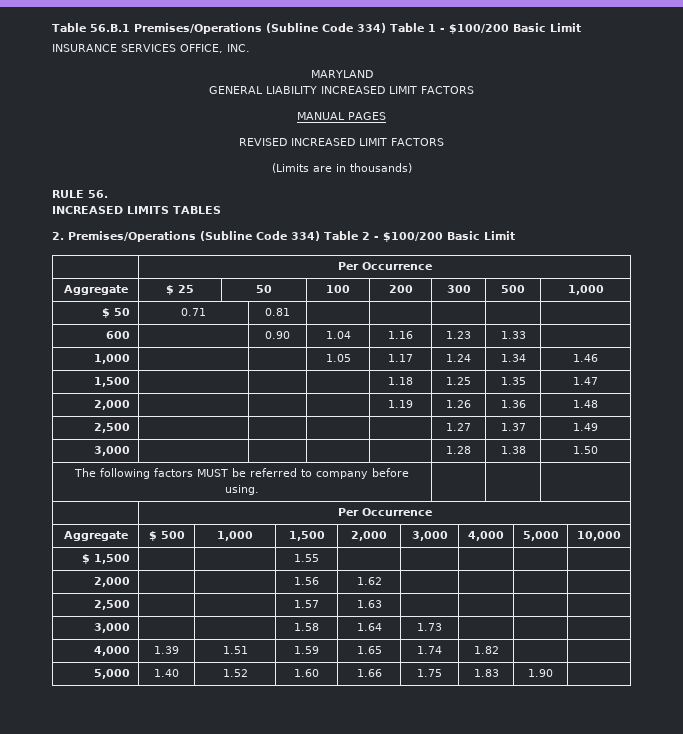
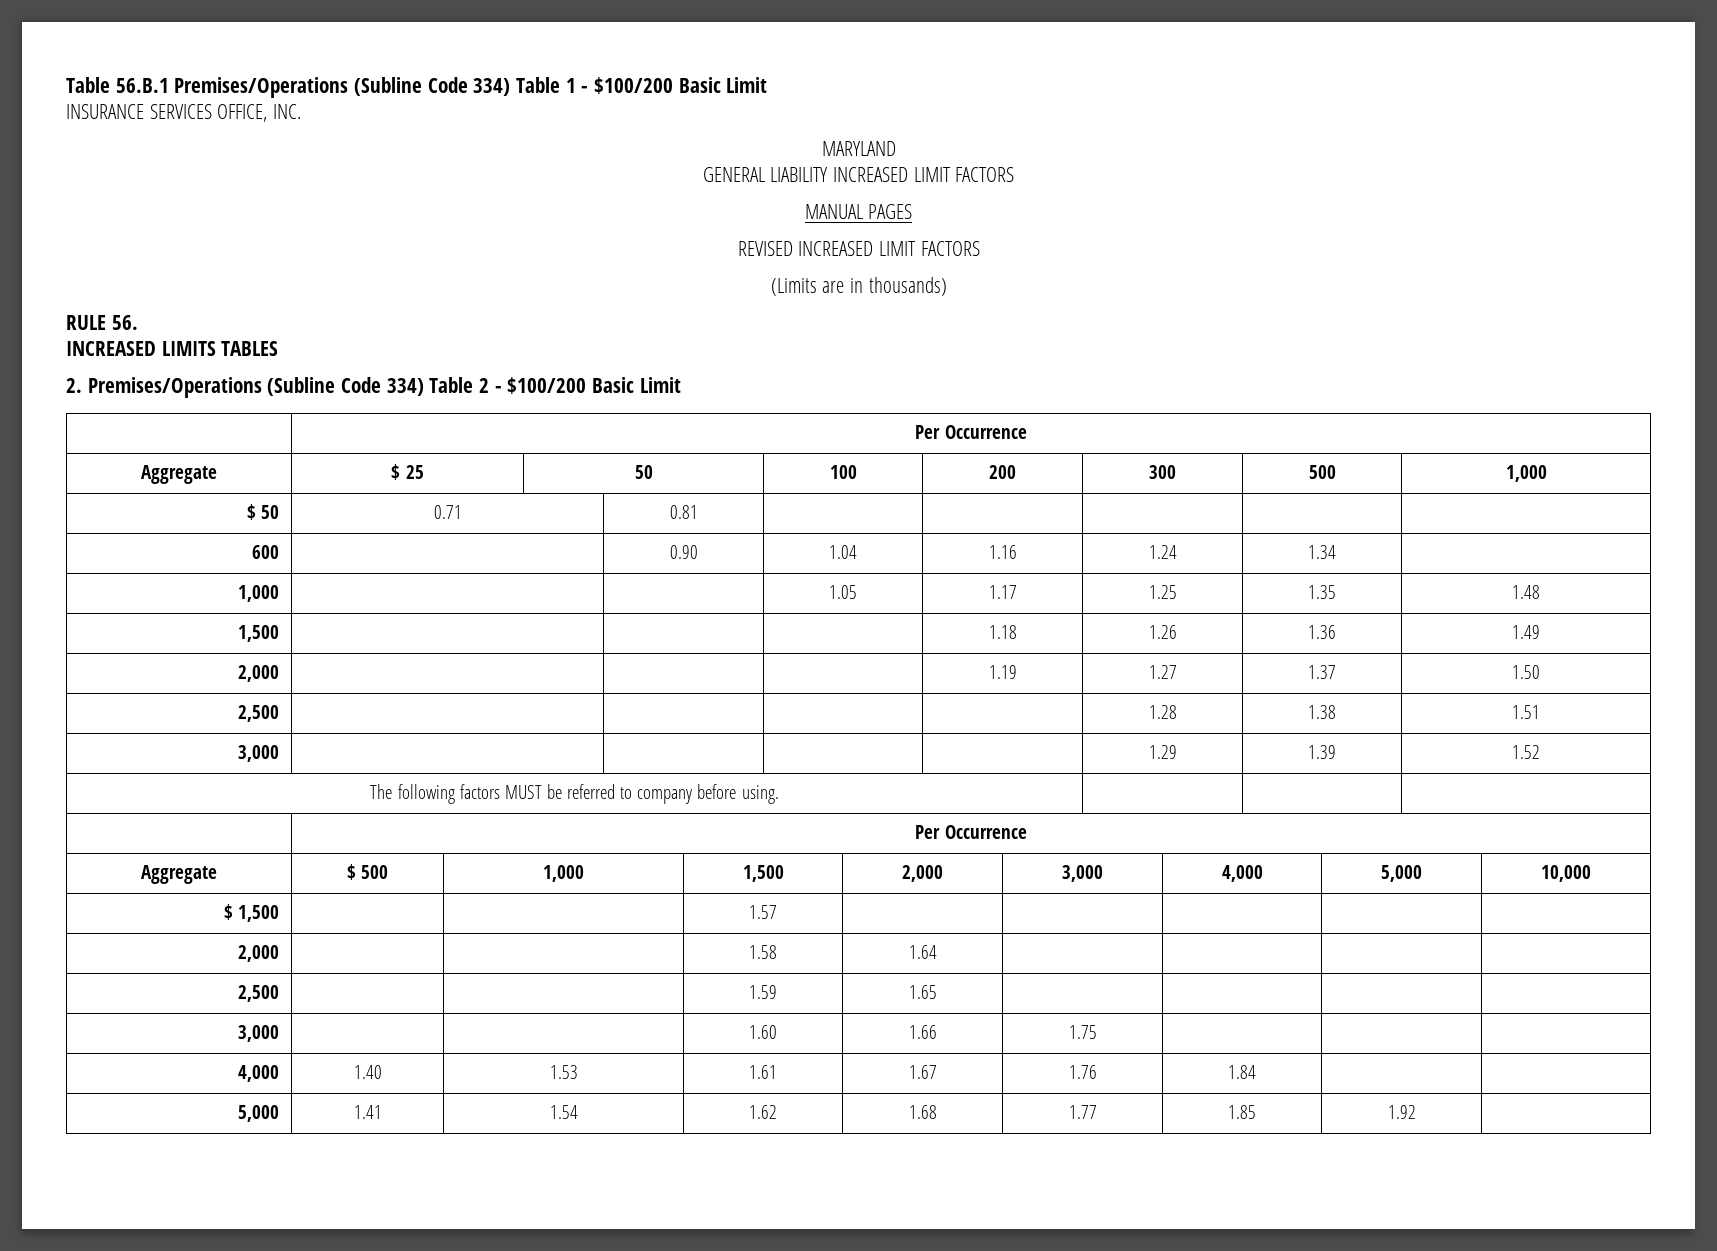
- 600 | | 0.90 | 1.04 | 1.16 | 1.23 | 1.33 |
+ 600 | | 0.90 | 1.04 | 1.16 | 1.24 | 1.34 |
- 1,000 | | | 1.05 | 1.17 | 1.24 | 1.34 | 1.46
+ 1,000 | | | 1.05 | 1.17 | 1.25 | 1.35 | 1.48
- 1,500 | | | | 1.18 | 1.25 | 1.35 | 1.47
+ 1,500 | | | | 1.18 | 1.26 | 1.36 | 1.49
- 2,000 | | | | 1.19 | 1.26 | 1.36 | 1.48
- 2,500 | | | | | 1.27 | 1.37 | 1.49
- 3,000 | | | | | 1.28 | 1.38 | 1.50
+ 2,000 | | | | 1.19 | 1.27 | 1.37 | 1.50
+ 2,500 | | | | | 1.28 | 1.38 | 1.51
+ 3,000 | | | | | 1.29 | 1.39 | 1.52
- $ 1,500 | | | 1.55 | | | | |
- 2,000 | | | 1.56 | 1.62 | | | |
- 2,500 | | | 1.57 | 1.63 | | | |
- 3,000 | | | 1.58 | 1.64 | 1.73 | | |
- 4,000 | 1.39 | 1.51 | 1.59 | 1.65 | 1.74 | 1.82 | |
- 5,000 | 1.40 | 1.52 | 1.60 | 1.66 | 1.75 | 1.83 | 1.90 |
+ $ 1,500 | | | 1.57 | | | | |
+ 2,000 | | | 1.58 | 1.64 | | | |
+ 2,500 | | | 1.59 | 1.65 | | | |
+ 3,000 | | | 1.60 | 1.66 | 1.75 | | |
+ 4,000 | 1.40 | 1.53 | 1.61 | 1.67 | 1.76 | 1.84 | |
+ 5,000 | 1.41 | 1.54 | 1.62 | 1.68 | 1.77 | 1.85 | 1.92 |

